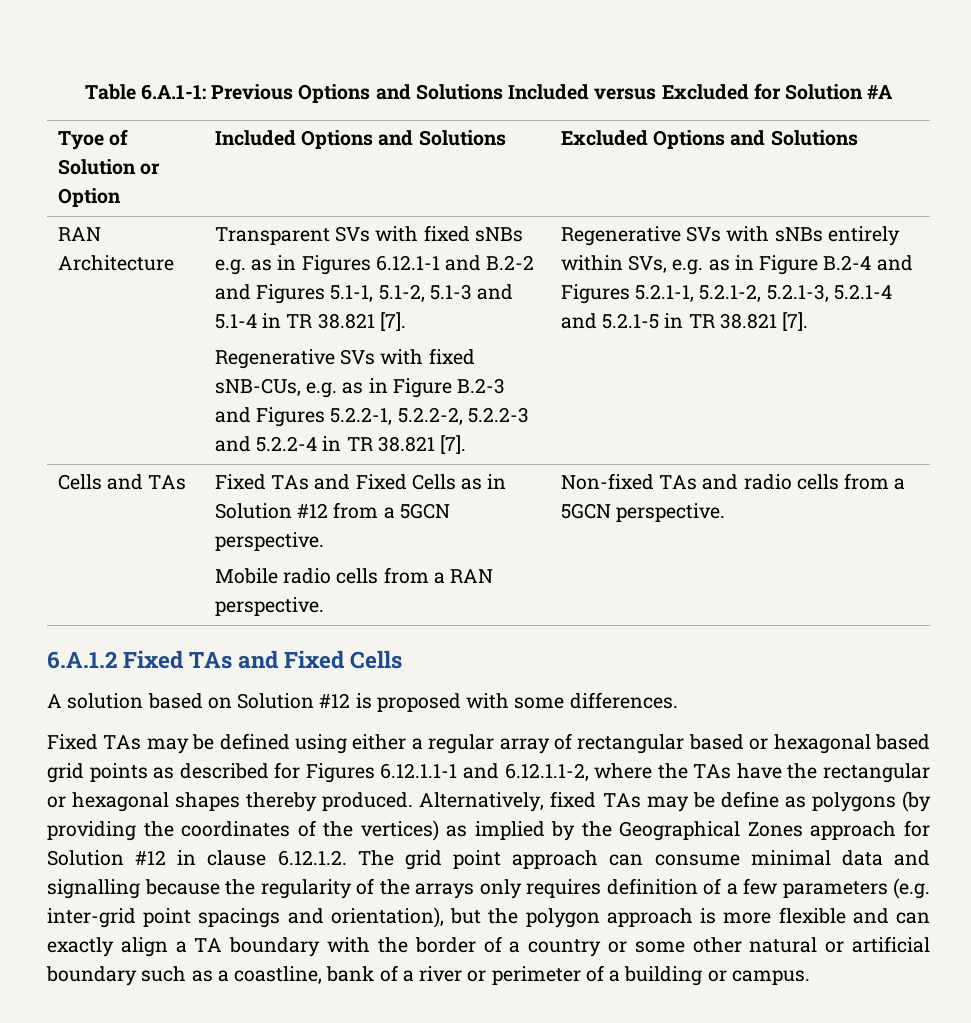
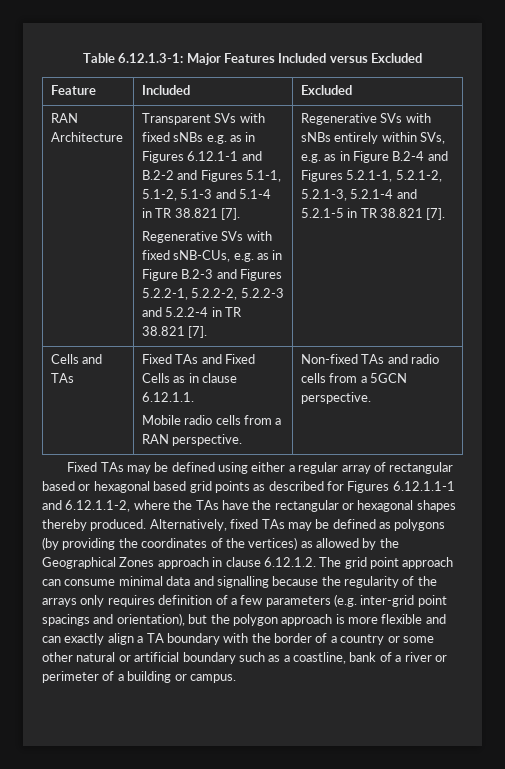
- Table 6.A.1-1: Previous Options and Solutions Included versus Excluded for Solution #A
- Tyoe of Solution or Option | Included Options and Solutions | Excluded Options and Solutions
+ Table 6.12.1.3-1: Major Features Included versus Excluded
+ Feature | Included | Excluded
- Cells and TAs | Fixed TAs and Fixed Cells as in Solution #12 from a 5GCN perspective.
+ Cells and TAs | Fixed TAs and Fixed Cells as in clause 6.12.1.1.
- 6.A.1.2 Fixed TAs and Fixed Cells
- A solution based on Solution #12 is proposed with some differences.
- Alternatively, fixed TAs may be define as polygons (by providing the coordinates of the vertices) as implied by the Geographical Zones approach for Solution #12 in clause 6.12.1.2. The grid point approach can consume minimal data and signalling because the regularity of the arrays only requires definition of a few parameters (e.g. inter-grid point spacings and orientation), but the polygon approach is more flexible and can exactly align a TA boundary with the border of a country or some other natural or artificial boundary such as a coastline, bank of a river or perimeter of a building or campus.
+ Alternatively, fixed TAs may be defined as polygons (by providing the coordinates of the vertices) as allowed by the Geographical Zones approach in clause 6.12.1.2. The grid point approach can consume minimal data and signalling because the regularity of the arrays only requires definition of a few parameters (e.g. inter-grid point spacings and orientation), but the polygon approach is more flexible and can exactly align a TA boundary with the border of a country or some other natural or artificial boundary such as a coastline, bank of a river or perimeter of a building or campus.

